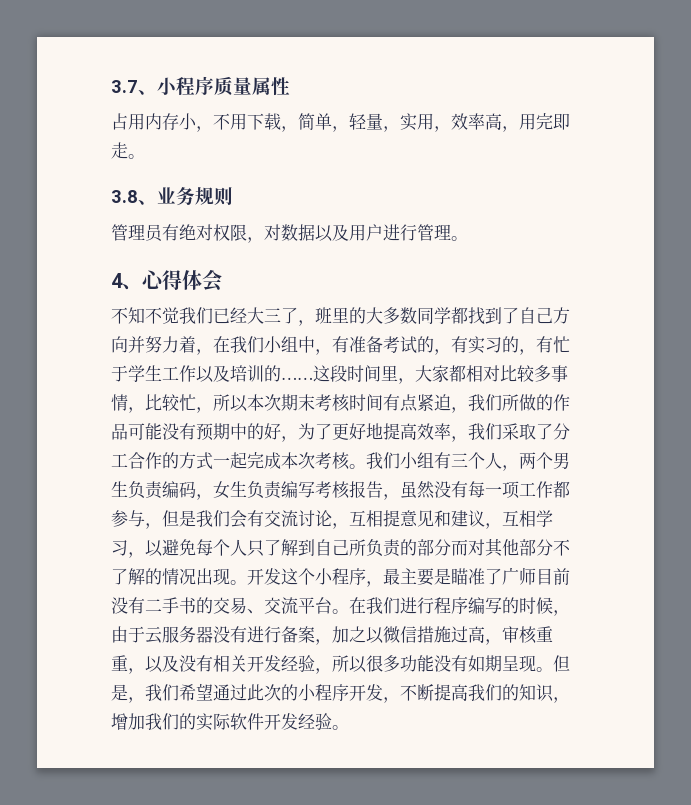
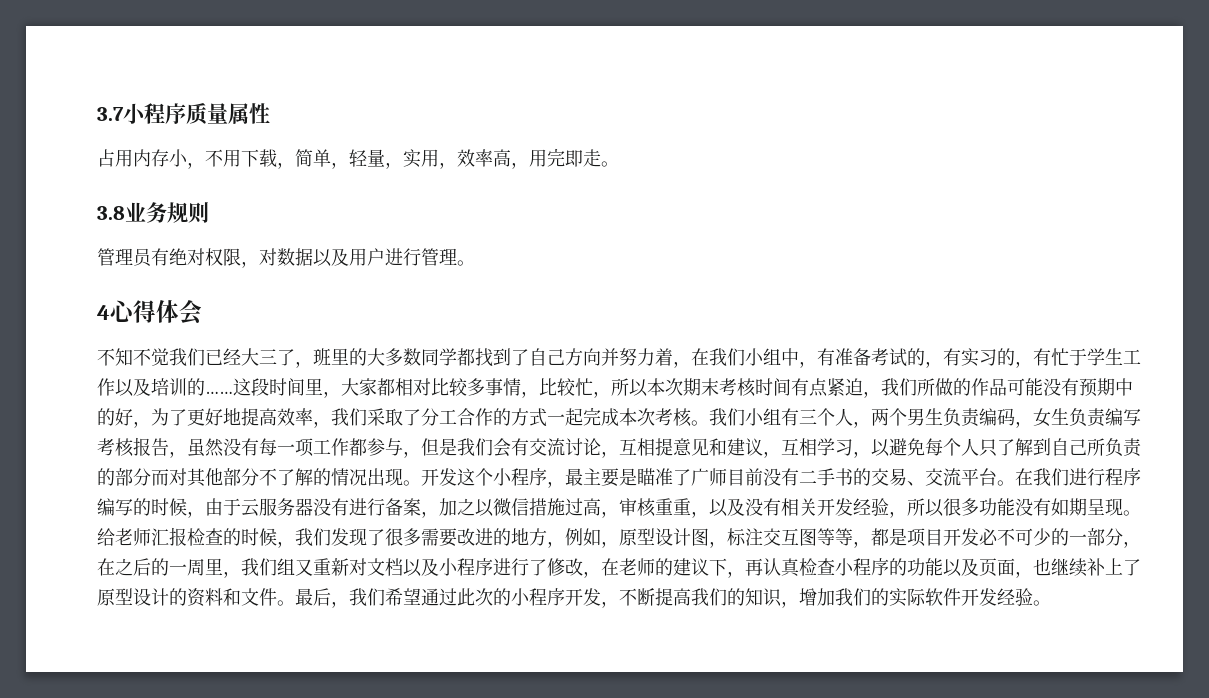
- 3.7、小程序质量属性
+ 3.7小程序质量属性
- 3.8、业务规则
+ 3.8业务规则
- 4、心得体会
+ 4心得体会
- 但是，我们希望通过此次的小程序开发，不断提高我们的知识，增加我们的实际软件开发经验。
+ 给老师汇报检查的时候，我们发现了很多需要改进的地方，例如，原型设计图，标注交互图等等，都是项目开发必不可少的一部分，在之后的一周里，我们组又重新对文档以及小程序进行了修改，在老师的建议下，再认真检查小程序的功能以及页面，也继续补上了原型设计的资料和文件。最后，我们希望通过此次的小程序开发，不断提高我们的知识，增加我们的实际软件开发经验。

